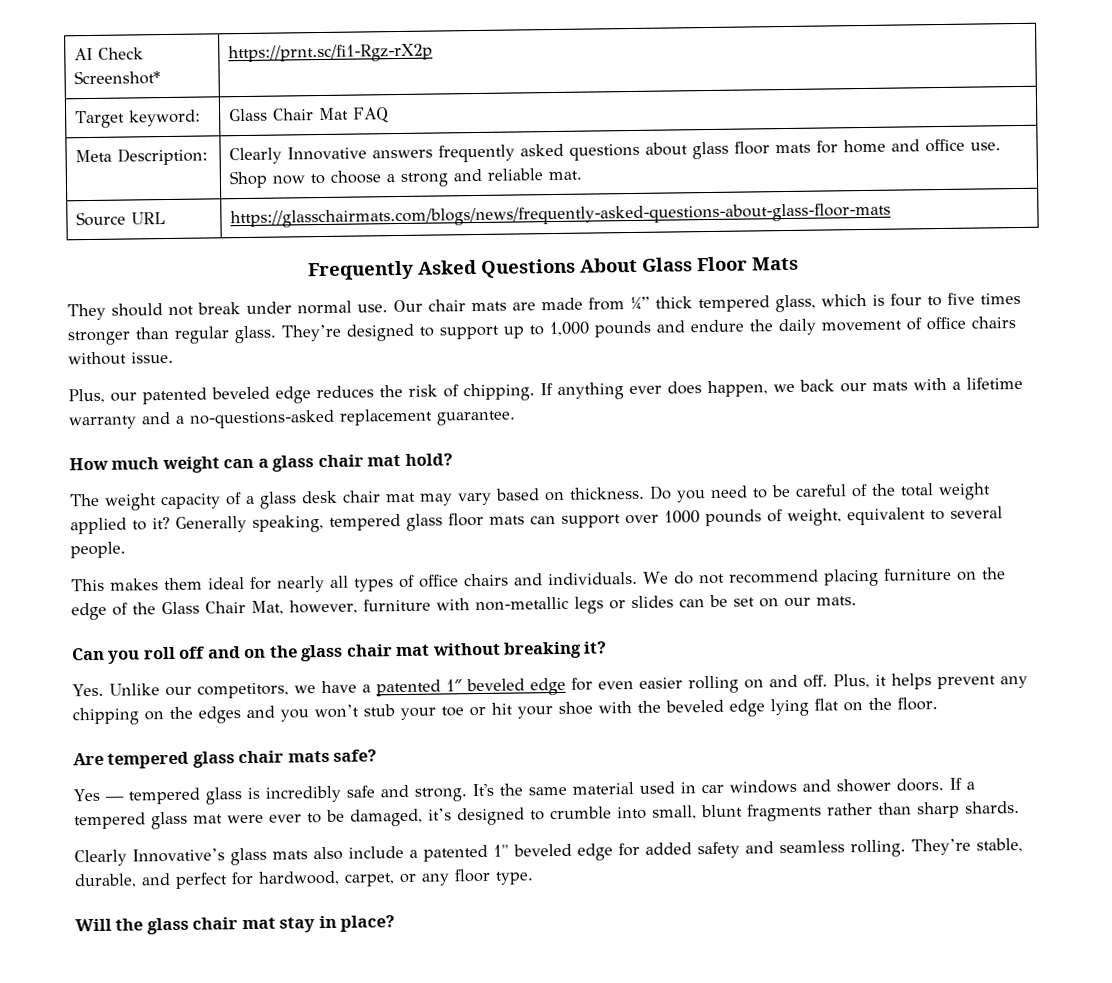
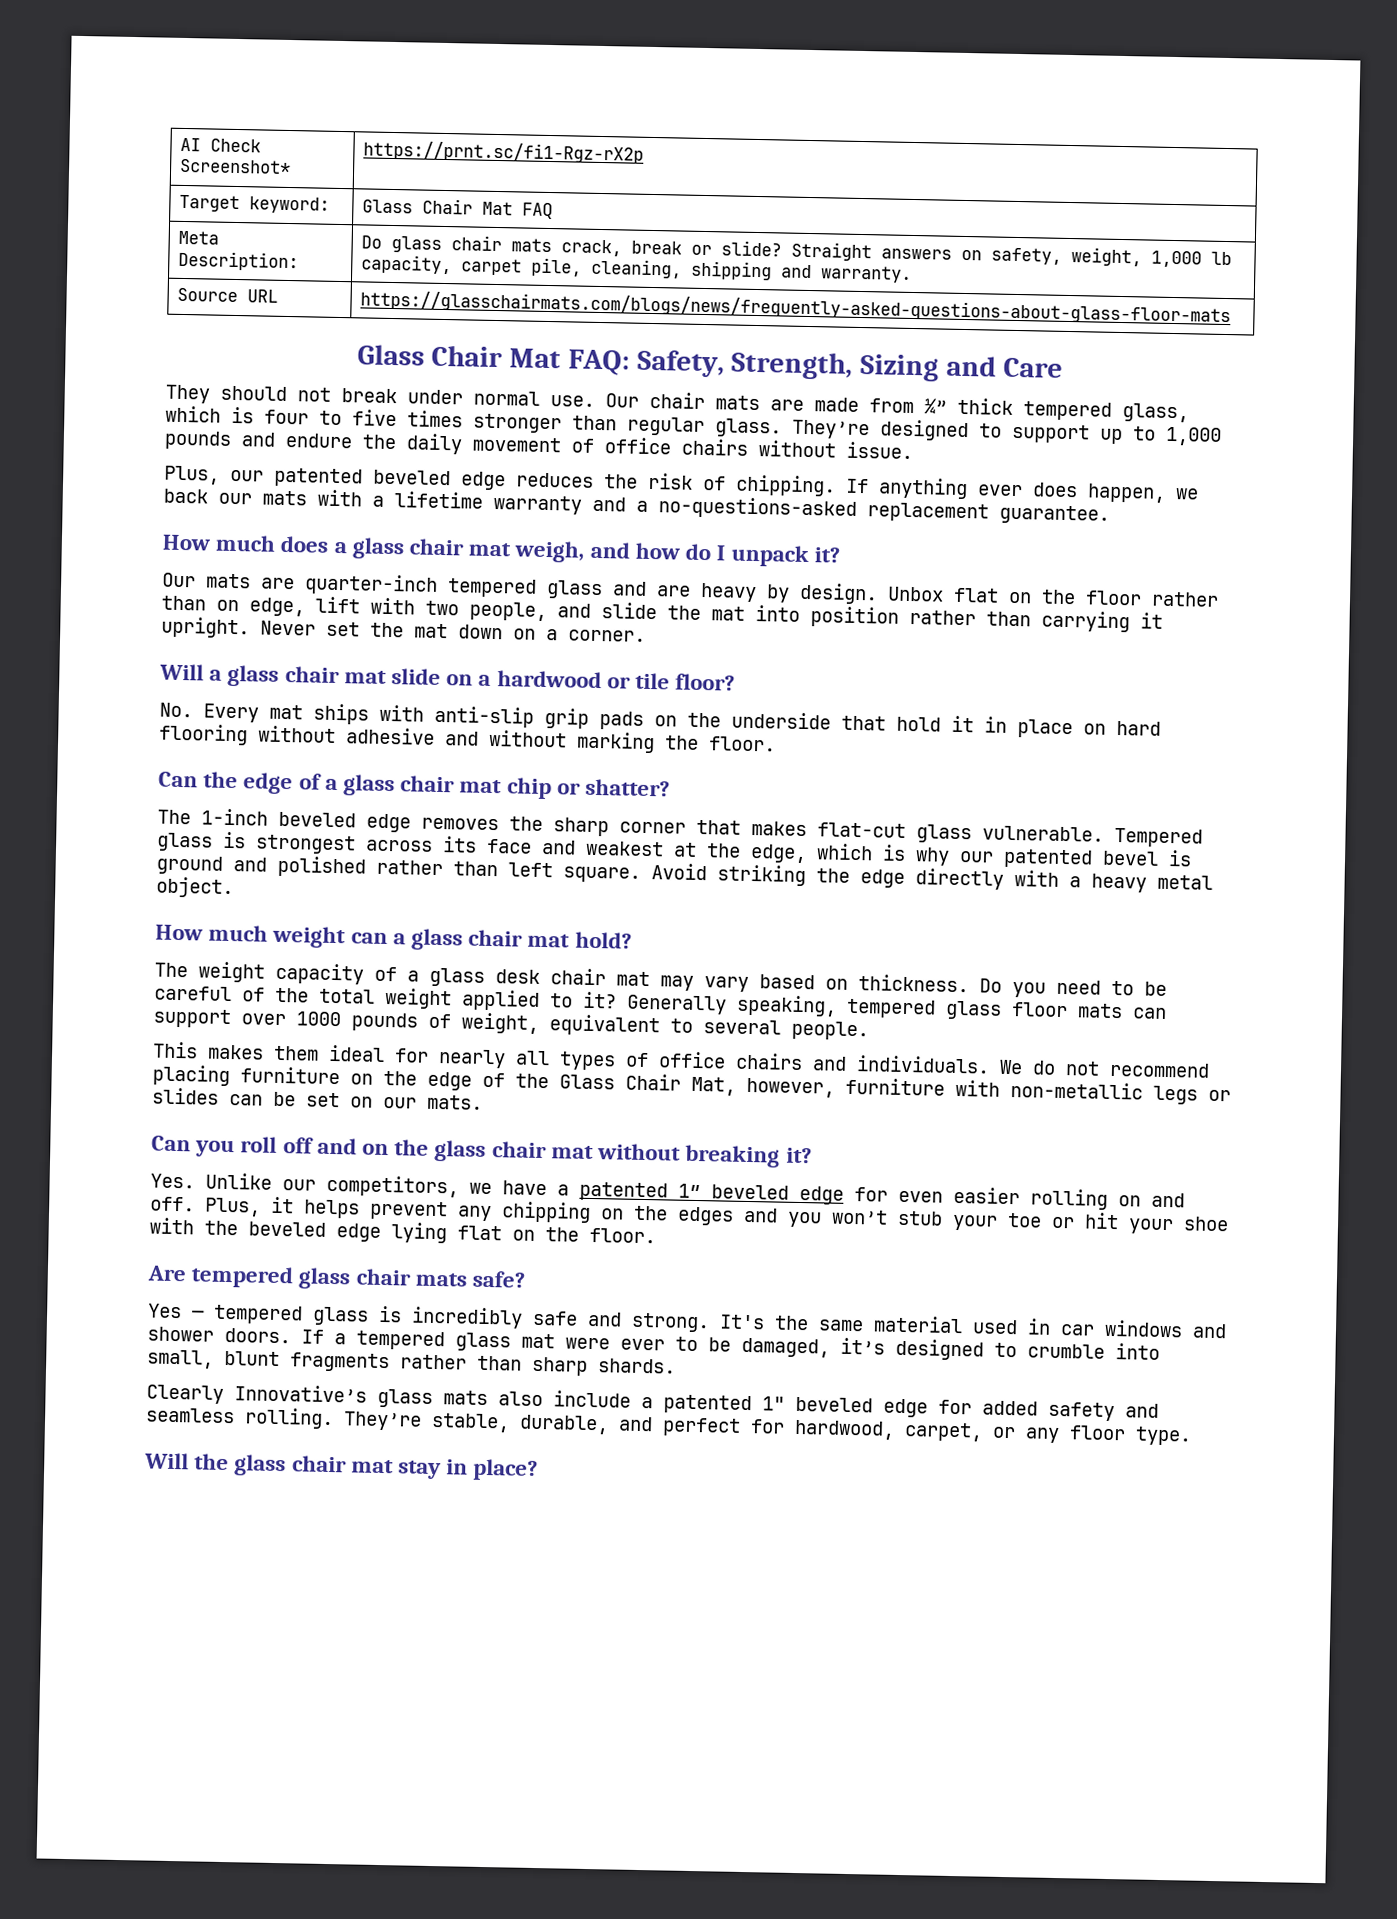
- Meta Description: | Clearly Innovative answers frequently asked questions about glass floor mats for home and office use. Shop now to choose a strong and reliable mat.
+ Meta Description: | Do glass chair mats crack, break or slide? Straight answers on safety, weight, 1,000 lb capacity, carpet pile, cleaning, shipping and warranty.
  Source URL | https://glasschairmats.com/blogs/news/frequently-asked-questions-about-glass-floor-mats
- Frequently Asked Questions About Glass Floor Mats
+ Glass Chair Mat FAQ: Safety, Strength, Sizing and Care
+ How much does a glass chair mat weigh, and how do I unpack it?
+ Our mats are quarter-inch tempered glass and are heavy by design. Unbox flat on the floor rather than on edge, lift with two people, and slide the mat into position rather than carrying it upright. Never set the mat down on a corner.
+ Will a glass chair mat slide on a hardwood or tile floor?
+ No. Every mat ships with anti-slip grip pads on the underside that hold it in place on hard flooring without adhesive and without marking the floor.
+ Can the edge of a glass chair mat chip or shatter?
+ The 1-inch beveled edge removes the sharp corner that makes flat-cut glass vulnerable. Tempered glass is strongest across its face and weakest at the edge, which is why our patented bevel is ground and polished rather than left square. Avoid striking the edge directly with a heavy metal object.

